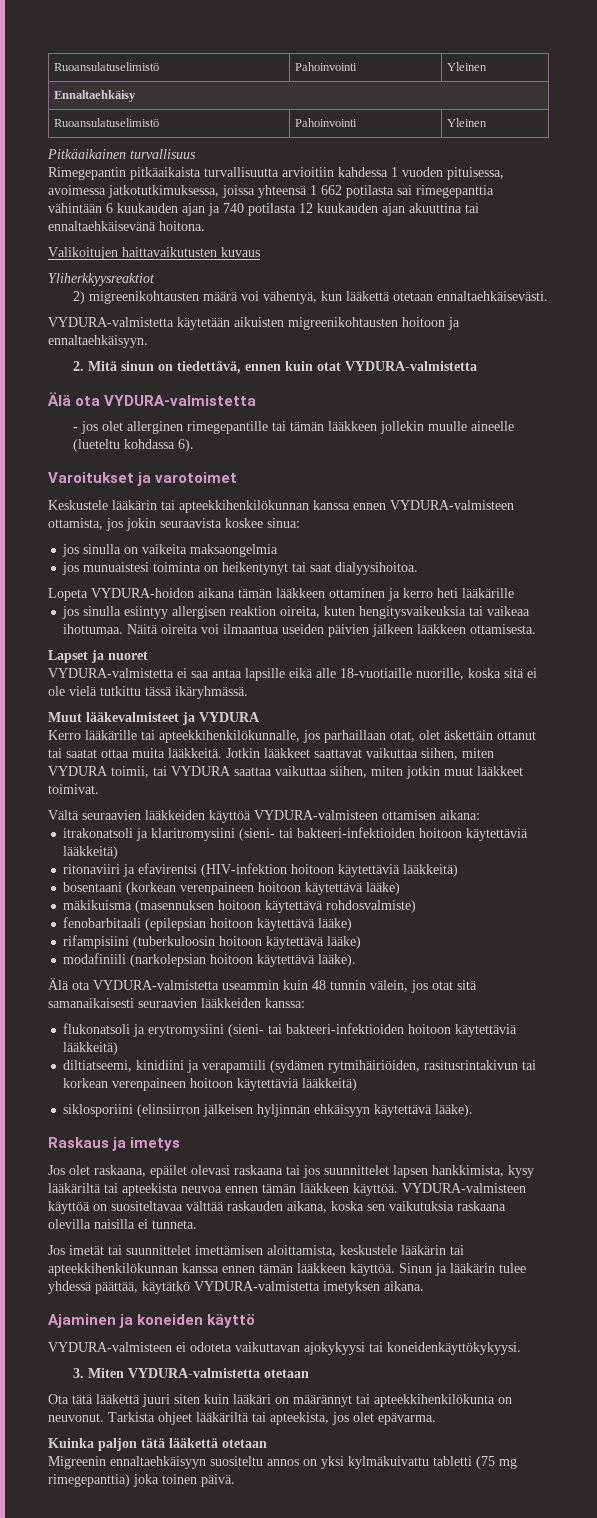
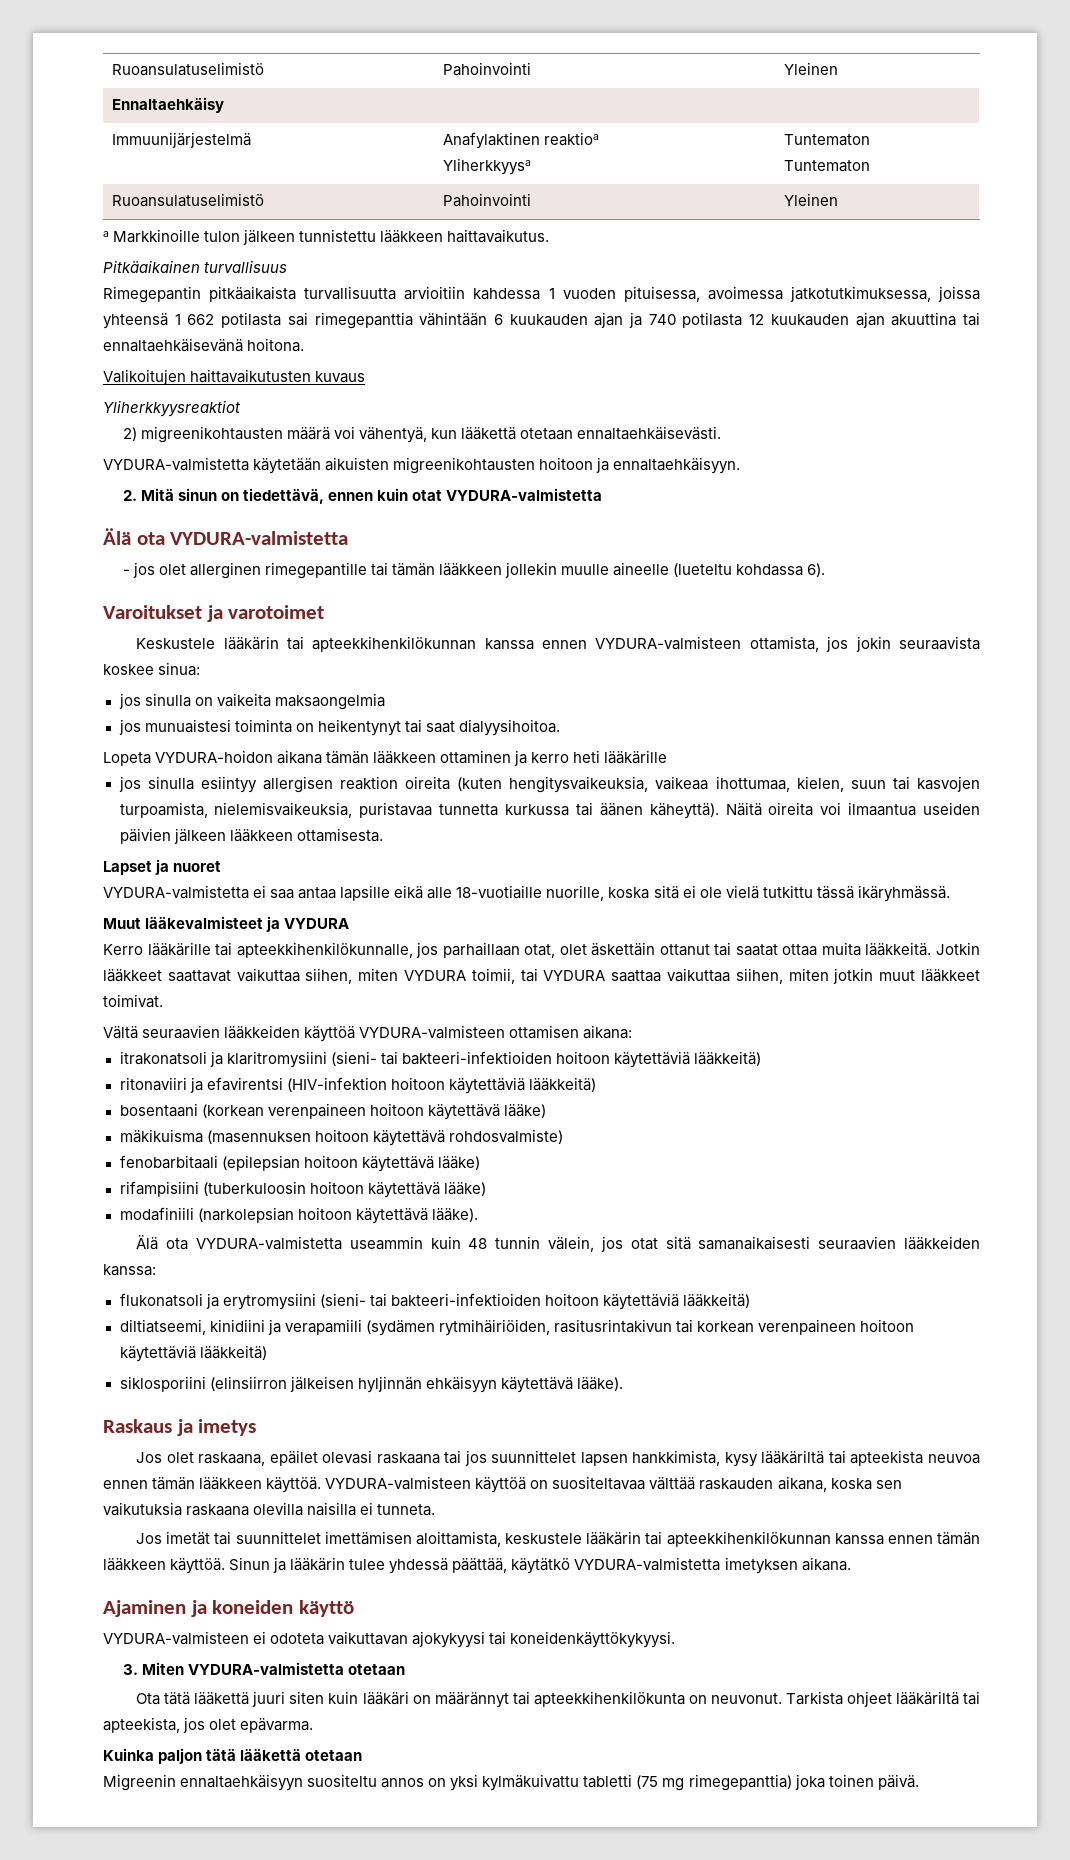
  Ennaltaehkäisy
+ Immuunijärjestelmä | Anafylaktinen reaktioa
+ Yliherkkyysa | Tuntematon
+ Tuntematon
  Ruoansulatuselimistö | Pahoinvointi | Yleinen
+ a Markkinoille tulon jälkeen tunnistettu lääkkeen haittavaikutus.
- jos sinulla esiintyy allergisen reaktion oireita, kuten hengitysvaikeuksia tai vaikeaa ihottumaa.
+ jos sinulla esiintyy allergisen reaktion oireita (kuten hengitysvaikeuksia, vaikeaa ihottumaa, kielen, suun tai kasvojen turpoamista, nielemisvaikeuksia, puristavaa tunnetta kurkussa tai äänen käheyttä).

